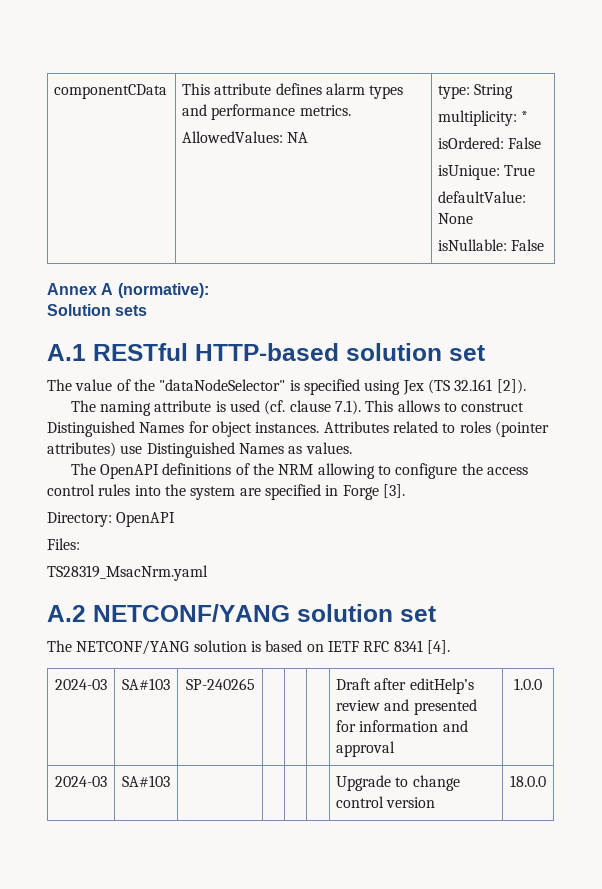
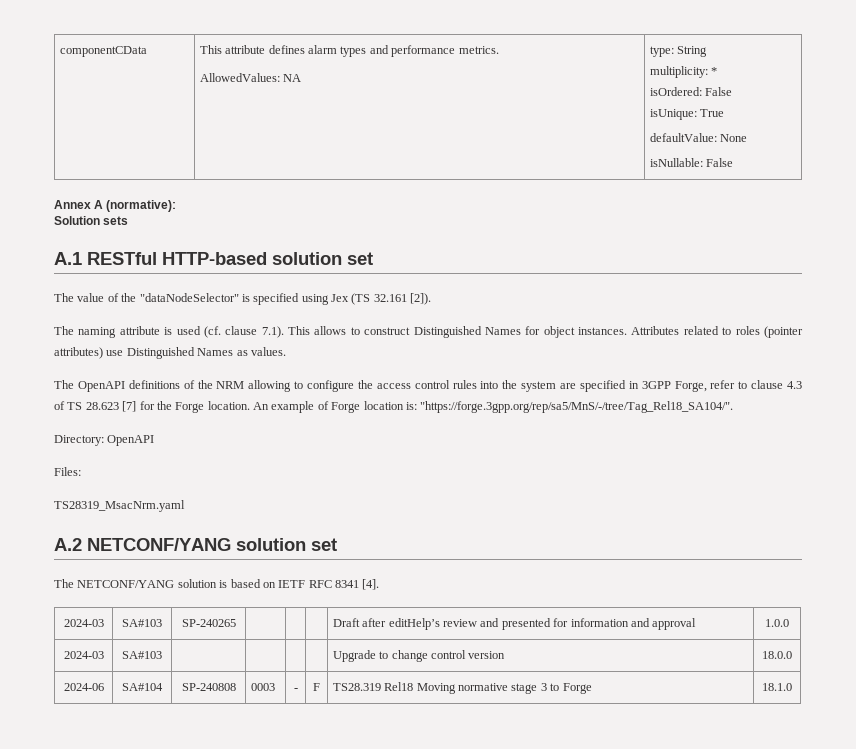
- The OpenAPI definitions of the NRM allowing to configure the access control rules into the system are specified in Forge [3].
+ The OpenAPI definitions of the NRM allowing to configure the access control rules into the system are specified in 3GPP Forge, refer to clause 4.3 of TS 28.623 [7] for the Forge location. An example of Forge location is: "https://forge.3gpp.org/rep/sa5/MnS/-/tree/Tag_Rel18_SA104/".
+ 2024-06 | SA#104 | SP-240808 | 0003 | - | F | TS28.319 Rel18 Moving normative stage 3 to Forge | 18.1.0

